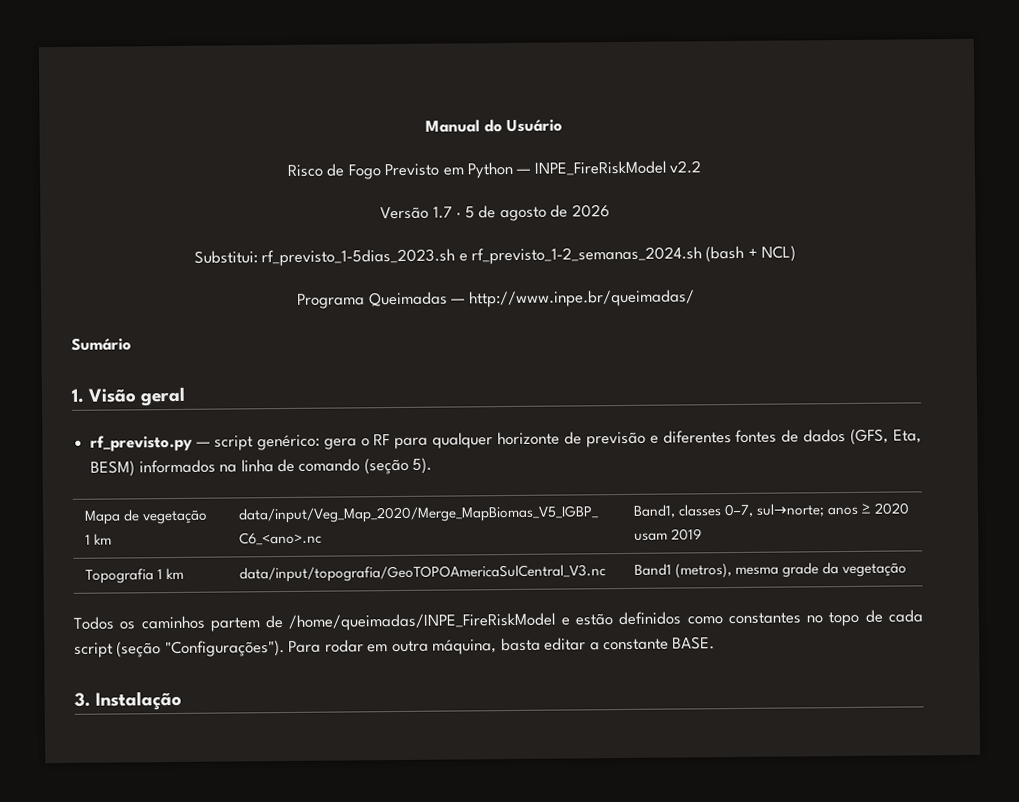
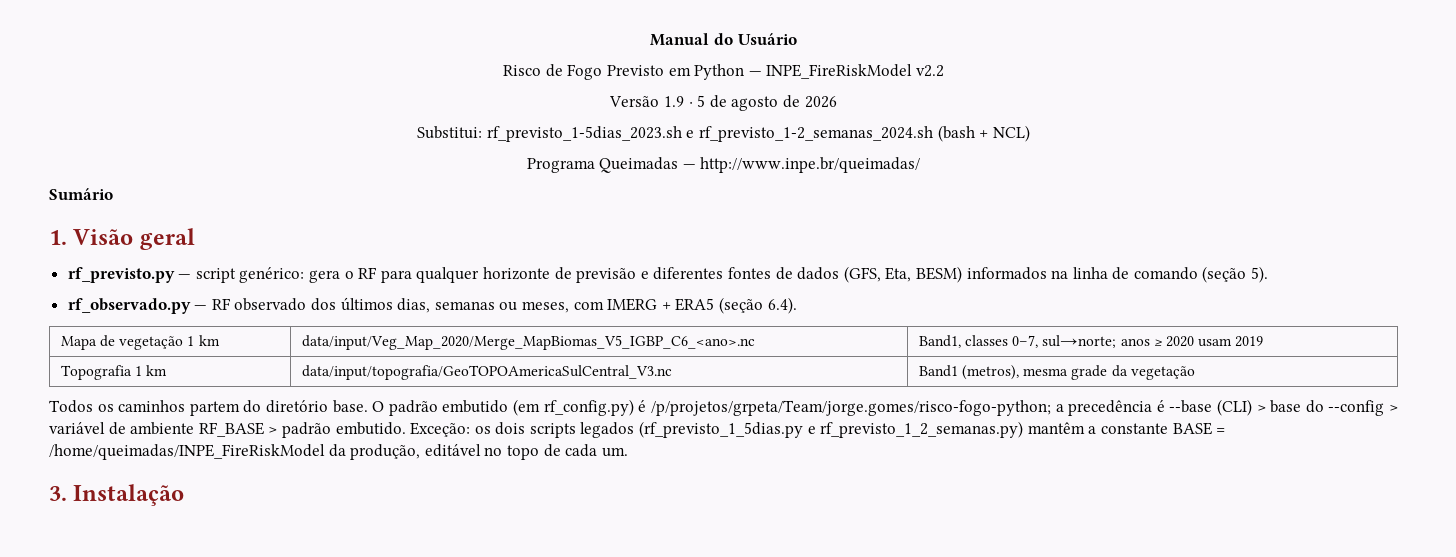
- Versão 1.7 · 5 de agosto de 2026
+ Versão 1.9 · 5 de agosto de 2026
+ rf_observado.py — RF observado dos últimos dias, semanas ou meses, com IMERG + ERA5 (seção 6.4).
- Todos os caminhos partem de /home/queimadas/INPE_FireRiskModel e estão definidos como constantes no topo de cada script (seção "Configurações"). Para rodar em outra máquina, basta editar a constante BASE.
+ Todos os caminhos partem do diretório base. O padrão embutido (em rf_config.py) é /p/projetos/grpeta/Team/jorge.gomes/risco-fogo-python; a precedência é --base (CLI) > base do --config > variável de ambiente RF_BASE > padrão embutido. Exceção: os dois scripts legados (rf_previsto_1_5dias.py e rf_previsto_1_2_semanas.py) mantêm a constante BASE = /home/queimadas/INPE_FireRiskModel da produção, editável no topo de cada um.

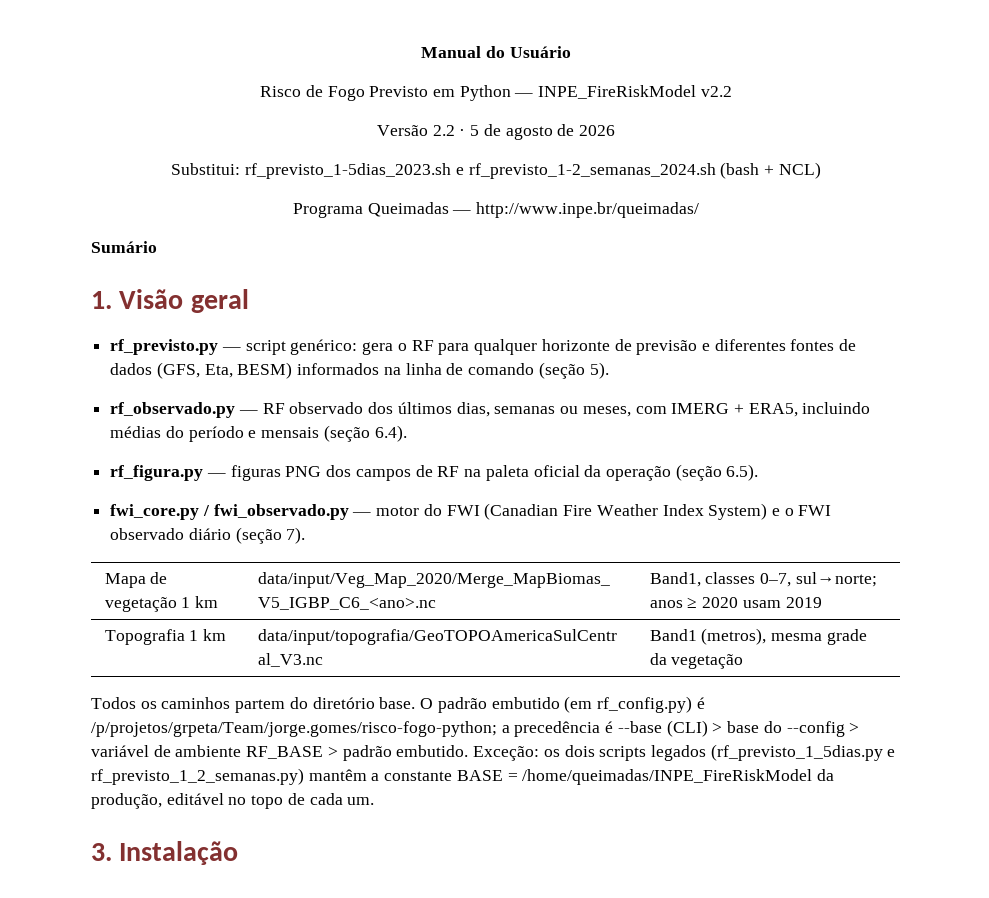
- Versão 1.9 · 5 de agosto de 2026
+ Versão 2.2 · 5 de agosto de 2026
- rf_observado.py — RF observado dos últimos dias, semanas ou meses, com IMERG + ERA5 (seção 6.4).
+ rf_observado.py — RF observado dos últimos dias, semanas ou meses, com IMERG + ERA5, incluindo médias do período e mensais (seção 6.4).
+ rf_figura.py — figuras PNG dos campos de RF na paleta oficial da operação (seção 6.5).
+ fwi_core.py / fwi_observado.py — motor do FWI (Canadian Fire Weather Index System) e o FWI observado diário (seção 7).

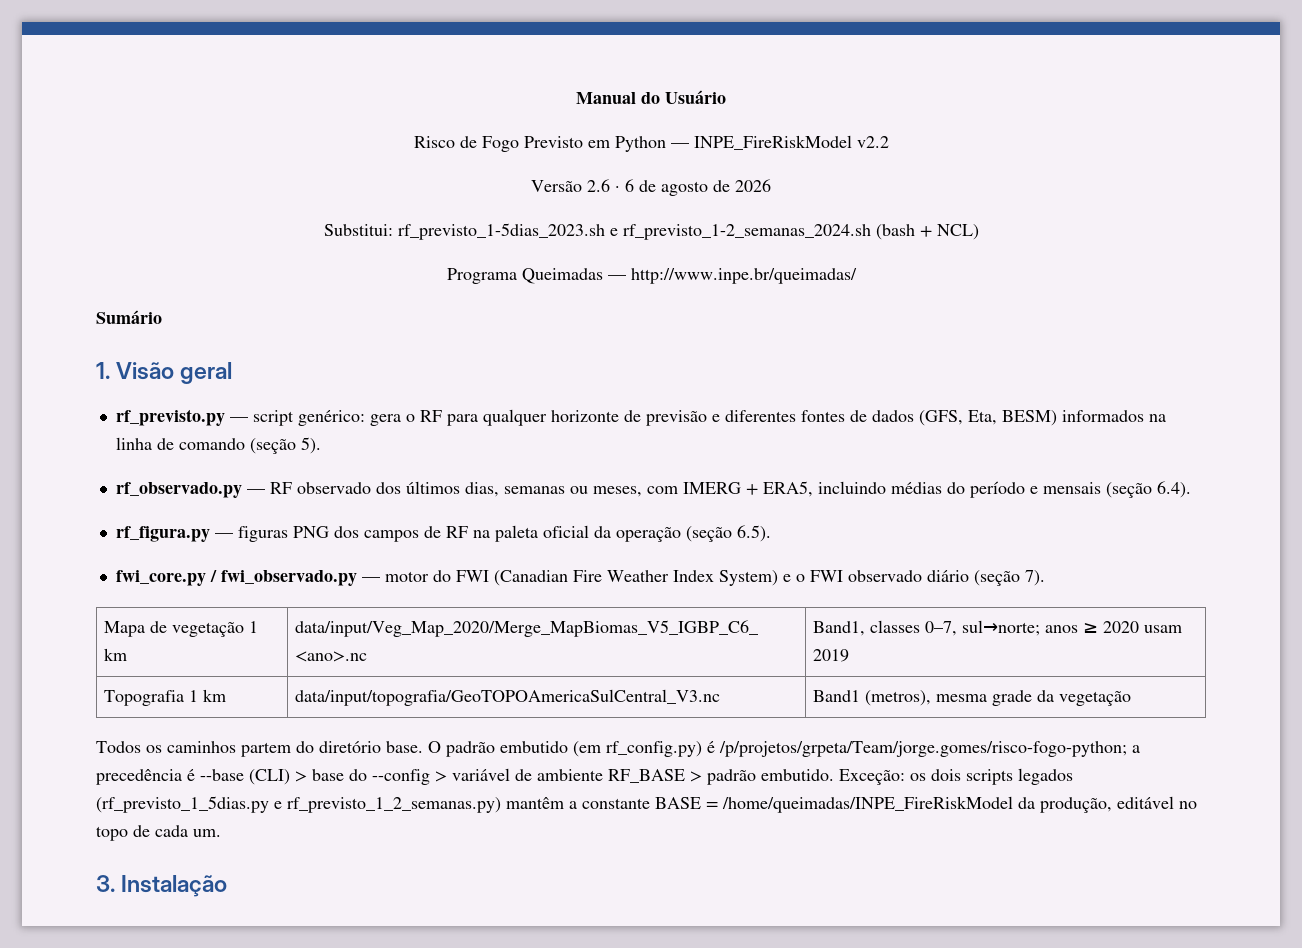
- Versão 2.2 · 5 de agosto de 2026
+ Versão 2.6 · 6 de agosto de 2026

